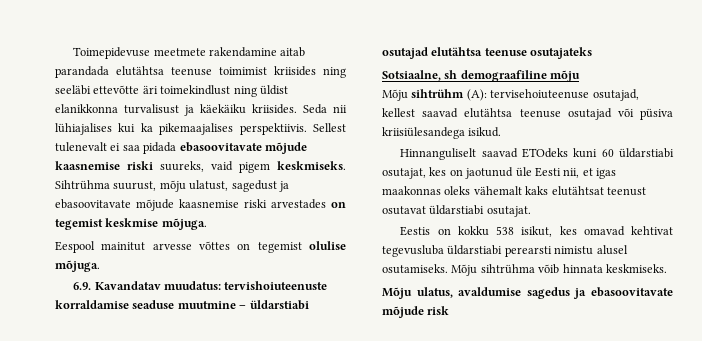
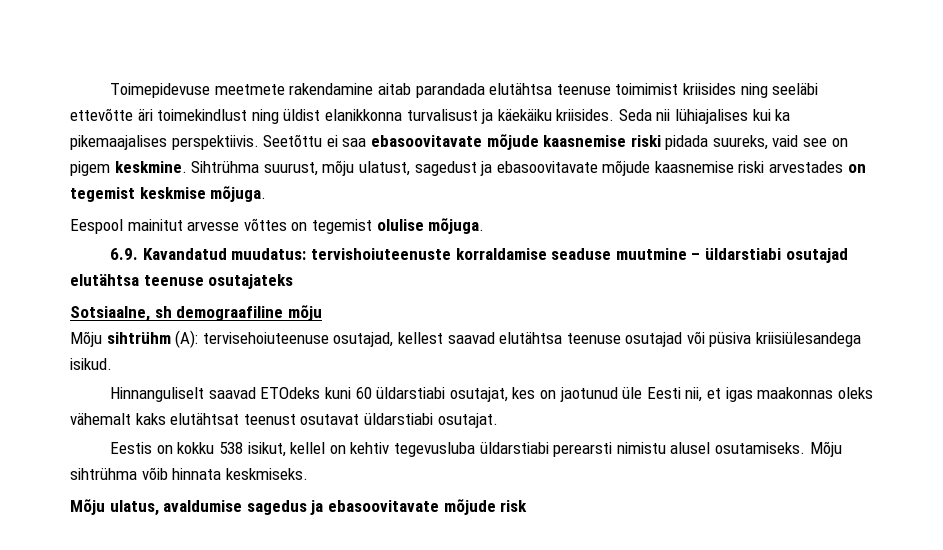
- Sellest tulenevalt ei saa pidada ebasoovitavate mõjude kaasnemise riski suureks, vaid pigem keskmiseks.
+ Seetõttu ei saa ebasoovitavate mõjude kaasnemise riski pidada suureks, vaid see on pigem keskmine.
- 6.9. Kavandatav muudatus: tervishoiuteenuste korraldamise seaduse muutmine – üldarstiabi osutajad elutähtsa teenuse osutajateks
+ 6.9. Kavandatud muudatus: tervishoiuteenuste korraldamise seaduse muutmine – üldarstiabi osutajad elutähtsa teenuse osutajateks
- Eestis on kokku 538 isikut, kes omavad kehtivat tegevusluba üldarstiabi perearsti nimistu alusel osutamiseks.
+ Eestis on kokku 538 isikut, kellel on kehtiv tegevusluba üldarstiabi perearsti nimistu alusel osutamiseks.

